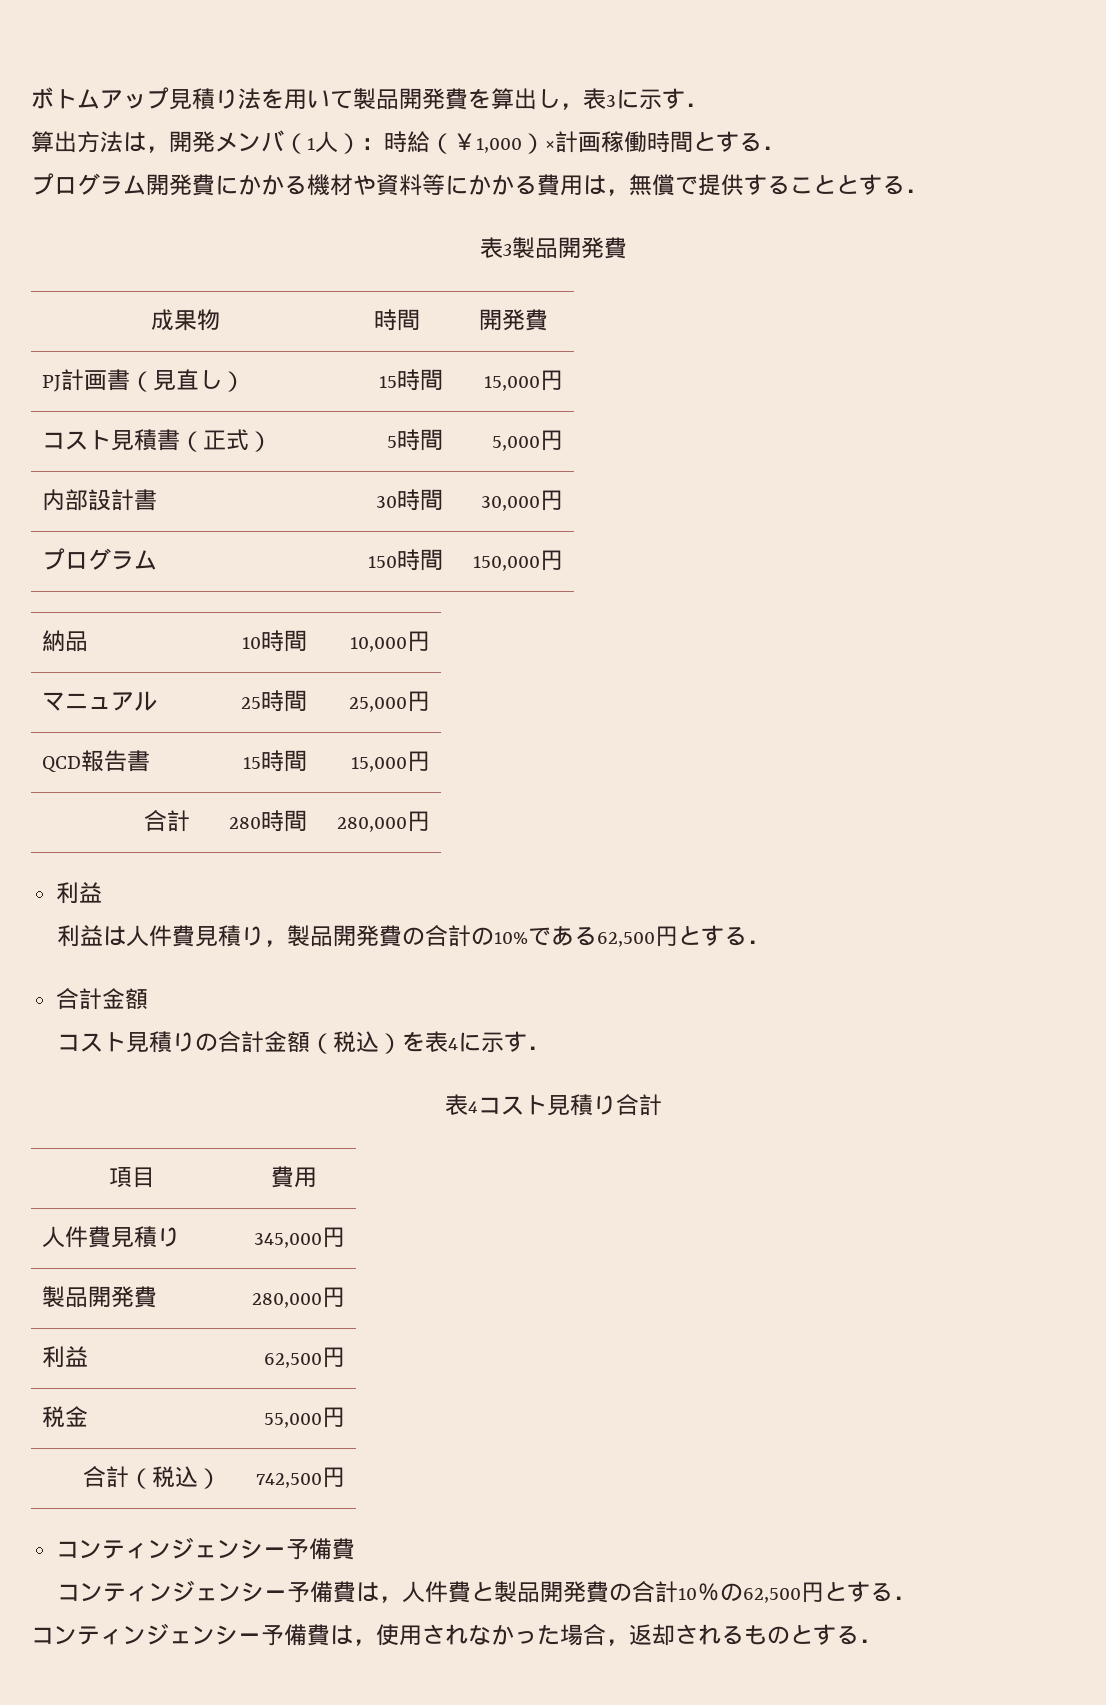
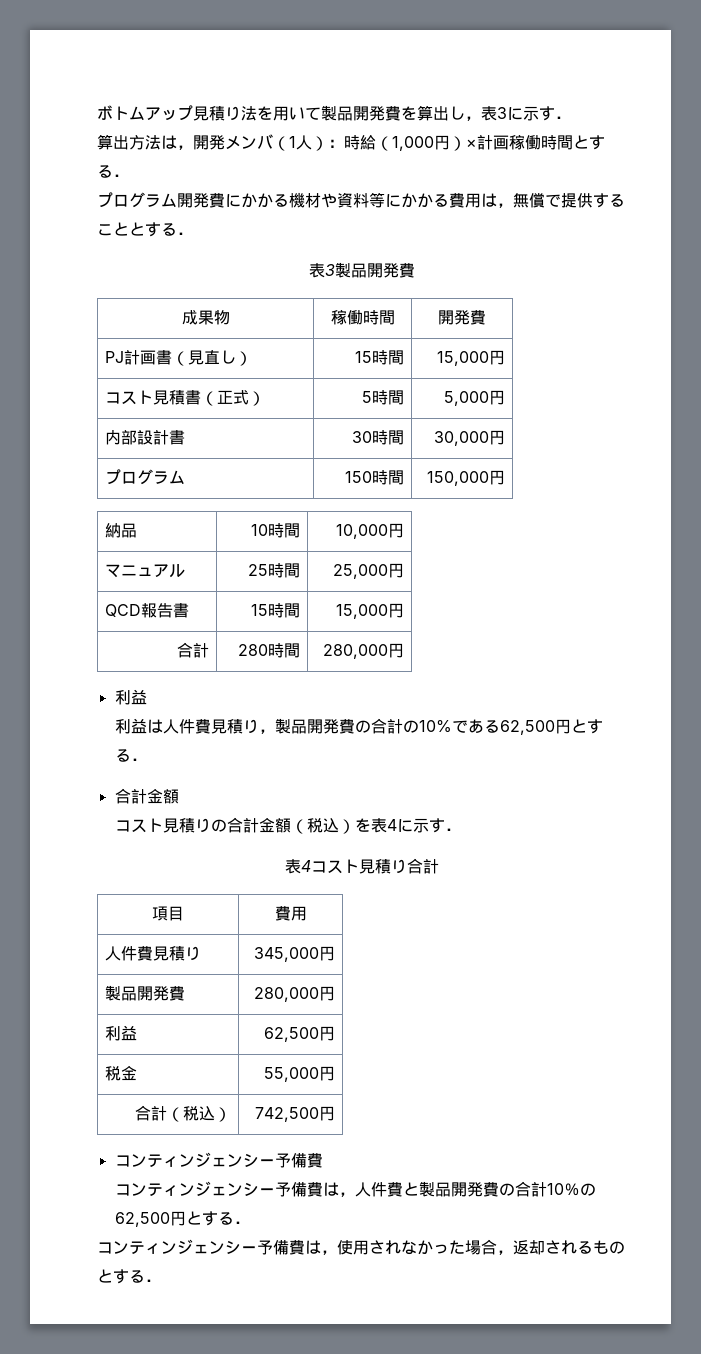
- 算出方法は，開発メンバ（1人）：時給（￥1,000）×計画稼働時間とする．
+ 算出方法は，開発メンバ（1人）：時給（1,000円）×計画稼働時間とする．
- 成果物 | 時間 | 開発費
+ 成果物 | 稼働時間 | 開発費

